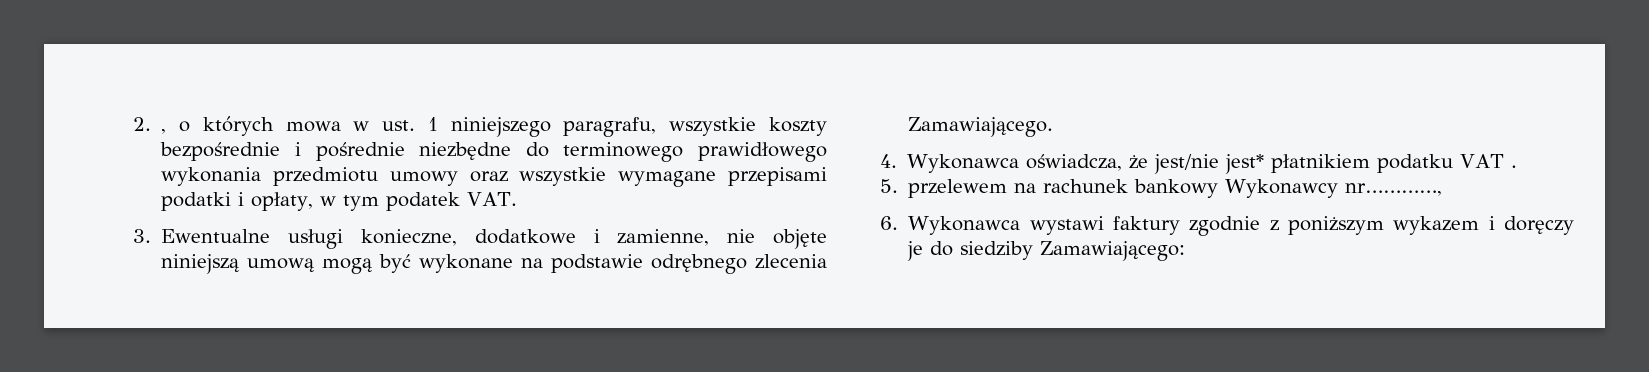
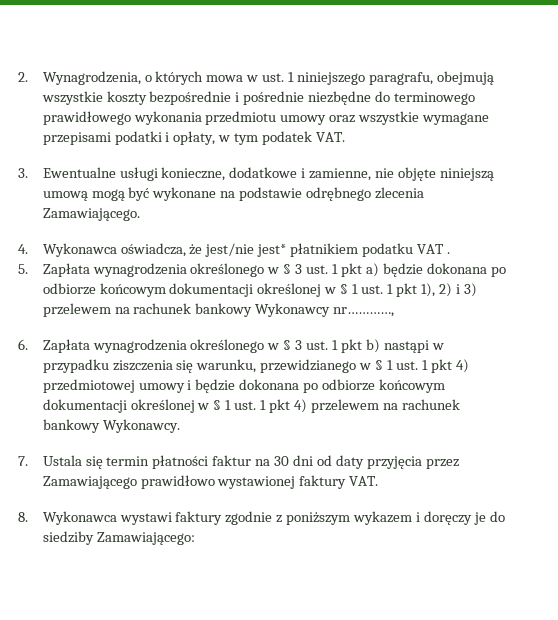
- 2. , o których mowa w ust. 1 niniejszego paragrafu, wszystkie koszty bezpośrednie i pośrednie niezbędne do terminowego prawidłowego wykonania przedmiotu umowy oraz wszystkie wymagane przepisami podatki i opłaty, w tym podatek VAT.
+ 2. Wynagrodzenia, o których mowa w ust. 1 niniejszego paragrafu, obejmują wszystkie koszty bezpośrednie i pośrednie niezbędne do terminowego prawidłowego wykonania przedmiotu umowy oraz wszystkie wymagane przepisami podatki i opłaty, w tym podatek VAT.
- 5. przelewem na rachunek bankowy Wykonawcy nr…………,
+ 5. Zapłata wynagrodzenia określonego w § 3 ust. 1 pkt a) będzie dokonana po odbiorze końcowym dokumentacji określonej w § 1 ust. 1 pkt 1), 2) i 3) przelewem na rachunek bankowy Wykonawcy nr…………,
- 6. Wykonawca wystawi faktury zgodnie z poniższym wykazem i doręczy je do siedziby Zamawiającego:
+ 6. Zapłata wynagrodzenia określonego w § 3 ust. 1 pkt b) nastąpi w przypadku ziszczenia się warunku, przewidzianego w § 1 ust. 1 pkt 4) przedmiotowej umowy i będzie dokonana po odbiorze końcowym dokumentacji określonej w § 1 ust. 1 pkt 4) przelewem na rachunek bankowy Wykonawcy.
+ 7. Ustala się termin płatności faktur na 30 dni od daty przyjęcia przez Zamawiającego prawidłowo wystawionej faktury VAT.
+ 8. Wykonawca wystawi faktury zgodnie z poniższym wykazem i doręczy je do siedziby Zamawiającego:

